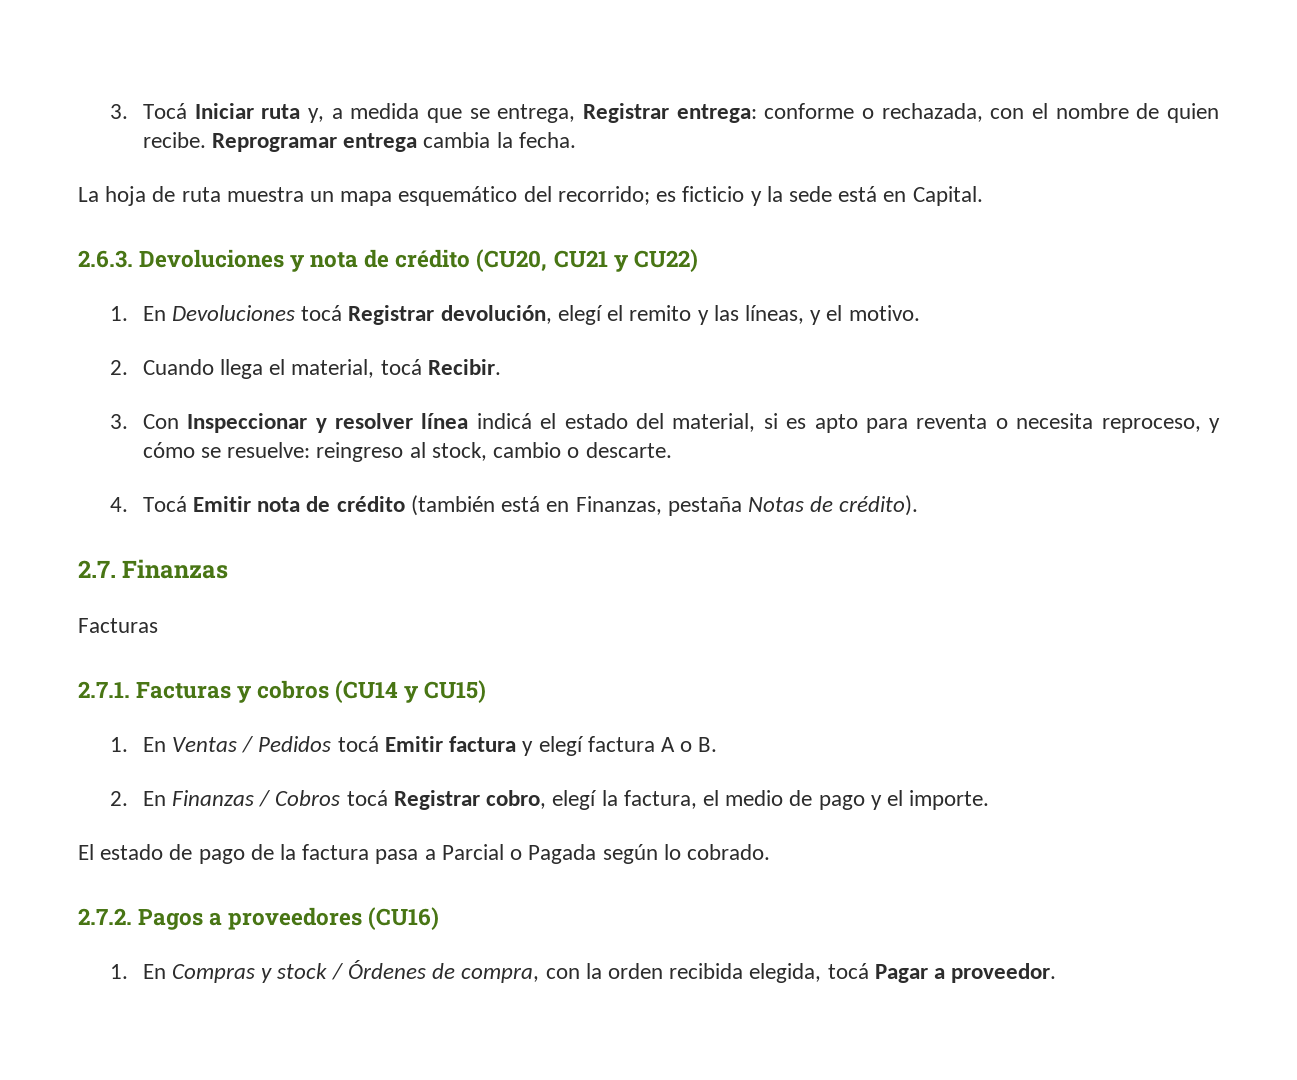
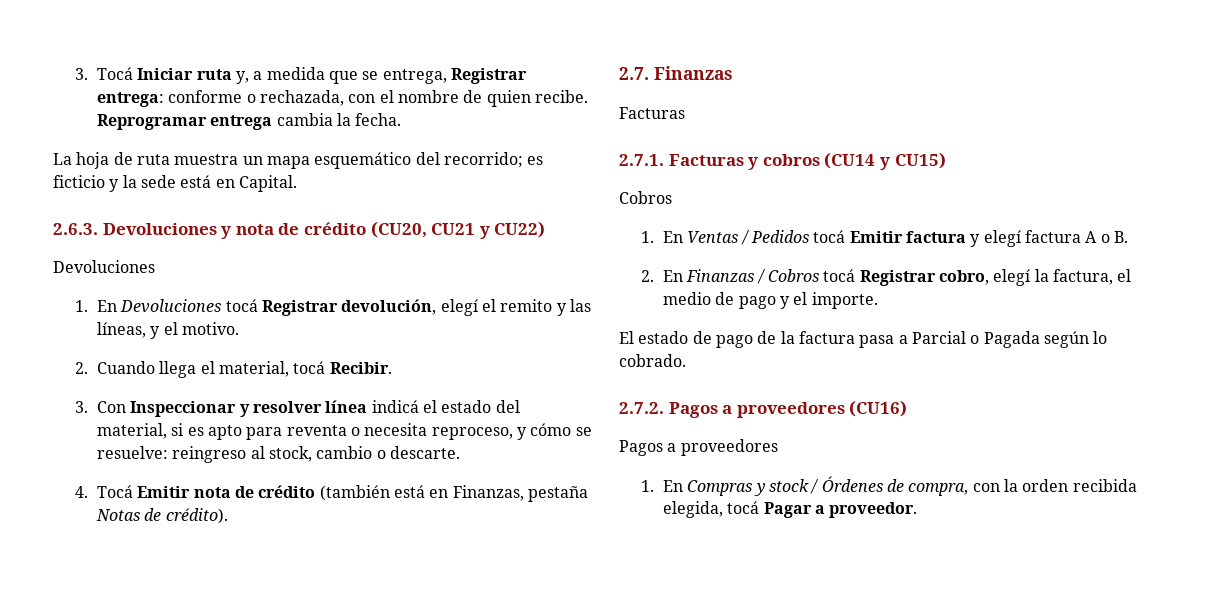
  2.6.3. Devoluciones y nota de crédito (CU20, CU21 y CU22)
+ Devoluciones
  2.7.1. Facturas y cobros (CU14 y CU15)
+ Cobros
  2.7.2. Pagos a proveedores (CU16)
+ Pagos a proveedores

